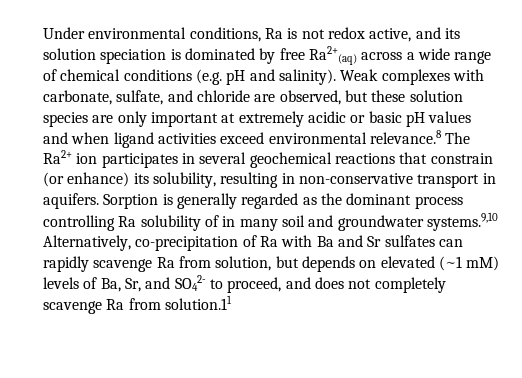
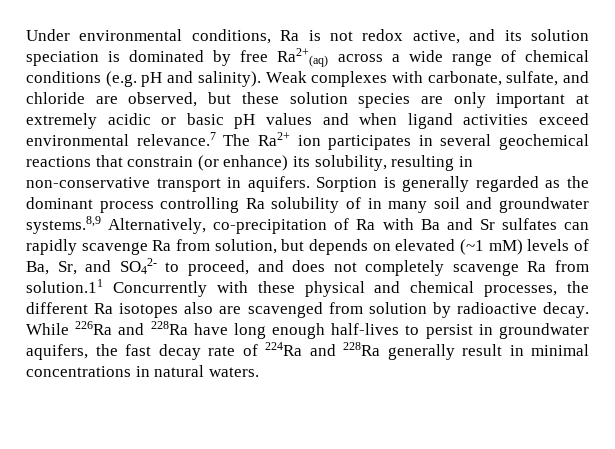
- Weak complexes with carbonate, sulfate, and chloride are observed, but these solution species are only important at extremely acidic or basic pH values and when ligand activities exceed environmental relevance.8 The Ra2+ ion participates in several geochemical reactions that constrain (or enhance) its solubility, resulting in non-conservative transport in aquifers.
+ Weak complexes with carbonate, sulfate, and chloride are observed, but these solution species are only important at extremely acidic or basic pH values and when ligand activities exceed environmental relevance.7 The Ra2+ ion participates in several geochemical reactions that constrain (or enhance) its solubility, resulting in non-conservative transport in aquifers.
- Sorption is generally regarded as the dominant process controlling Ra solubility of in many soil and groundwater systems.9,10 Alternatively, co-precipitation of Ra with Ba and Sr sulfates can rapidly scavenge Ra from solution, but depends on elevated (~1 mM) levels of Ba, Sr, and SO42- to proceed, and does not completely scavenge Ra from solution.11
+ Sorption is generally regarded as the dominant process controlling Ra solubility of in many soil and groundwater systems.8,9 Alternatively, co-precipitation of Ra with Ba and Sr sulfates can rapidly scavenge Ra from solution, but depends on elevated (~1 mM) levels of Ba, Sr, and SO42- to proceed, and does not completely scavenge Ra from solution.11 Concurrently with these physical and chemical processes, the different Ra isotopes also are scavenged from solution by radioactive decay. While 226Ra and 228Ra have long enough half-lives to persist in groundwater aquifers, the fast decay rate of 224Ra and 228Ra generally result in minimal concentrations in natural waters.

